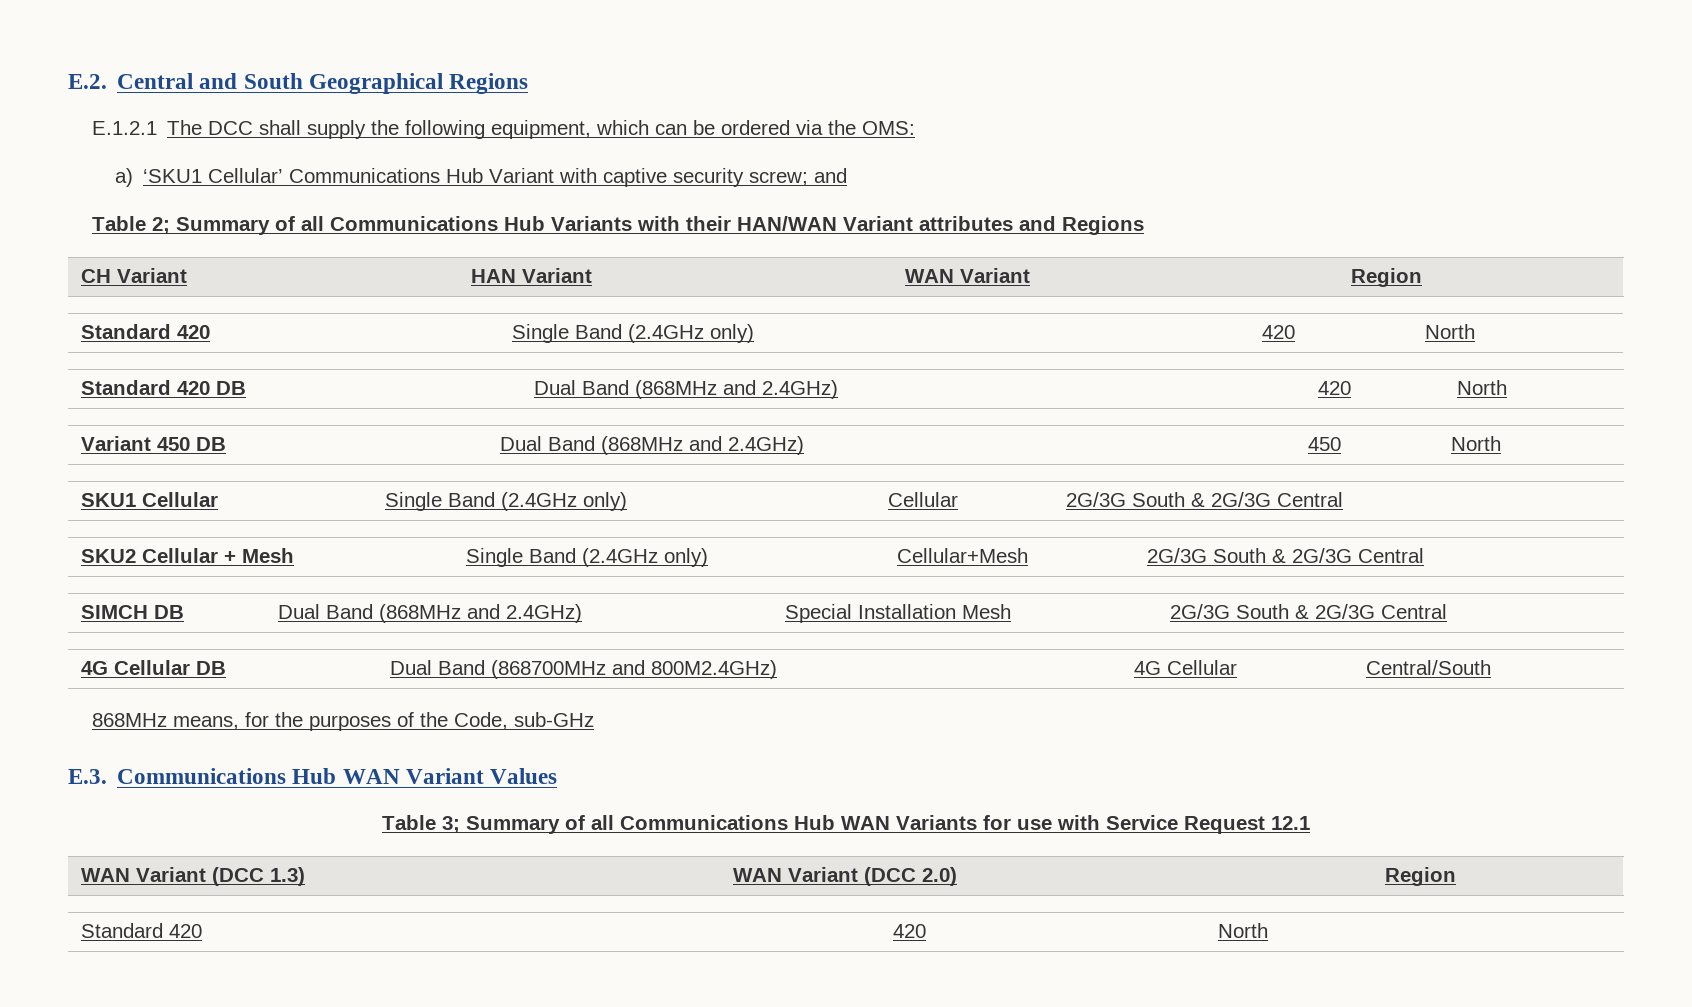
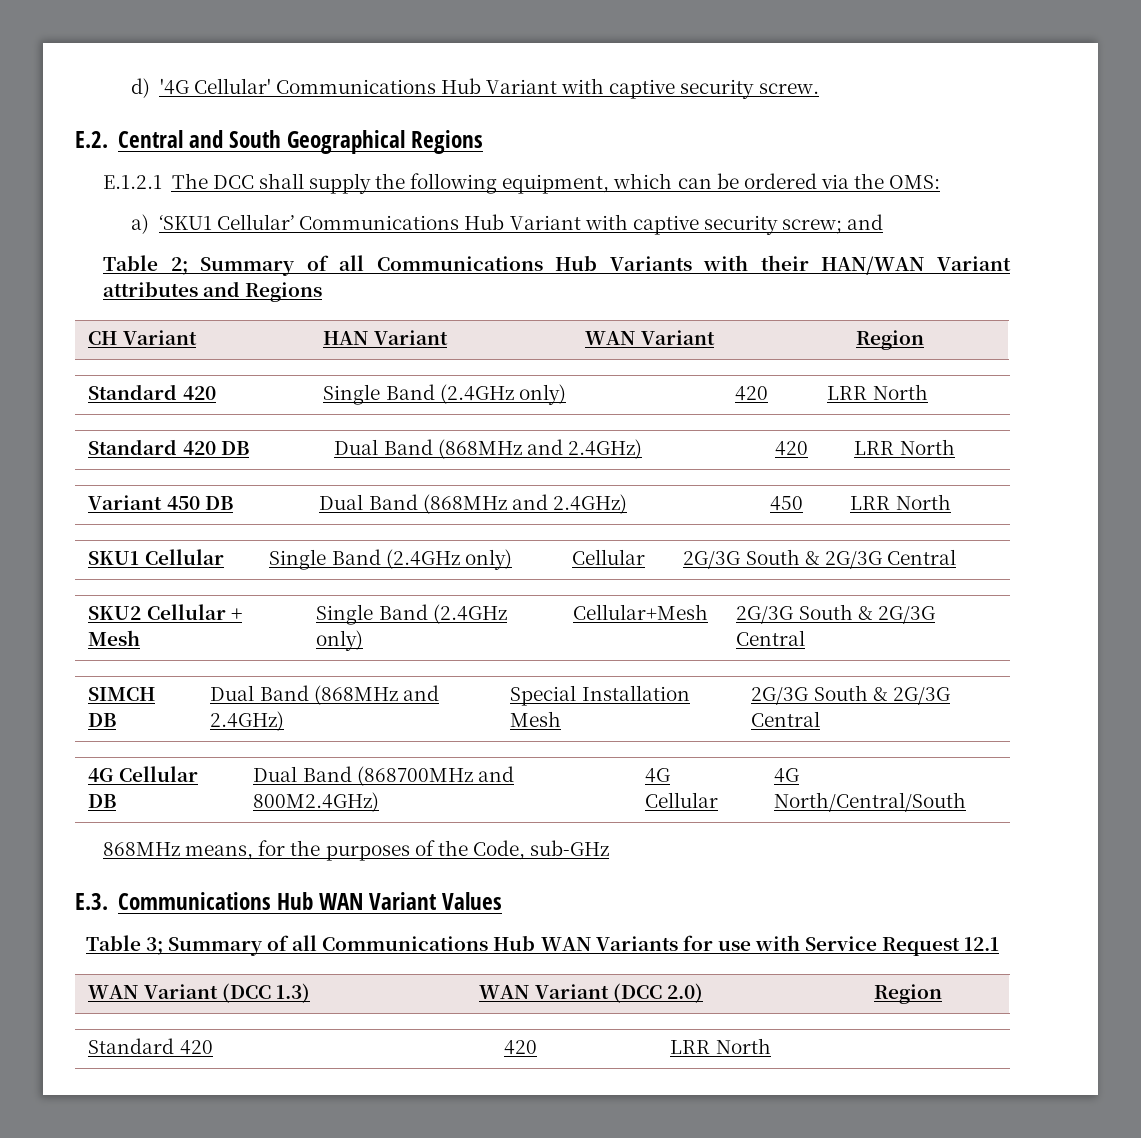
+ d) '4G Cellular' Communications Hub Variant with captive security screw.
- Standard 420 | Single Band (2.4GHz only) | 420 | North
+ Standard 420 | Single Band (2.4GHz only) | 420 | LRR North
- Standard 420 DB | Dual Band (868MHz and 2.4GHz) | 420 | North
+ Standard 420 DB | Dual Band (868MHz and 2.4GHz) | 420 | LRR North
- Variant 450 DB | Dual Band (868MHz and 2.4GHz) | 450 | North
+ Variant 450 DB | Dual Band (868MHz and 2.4GHz) | 450 | LRR North
- 4G Cellular DB | Dual Band (868700MHz and 800M2.4GHz) | 4G Cellular | Central/South
+ 4G Cellular DB | Dual Band (868700MHz and 800M2.4GHz) | 4G Cellular | 4G North/Central/South
- Standard 420 | 420 | North
+ Standard 420 | 420 | LRR North

